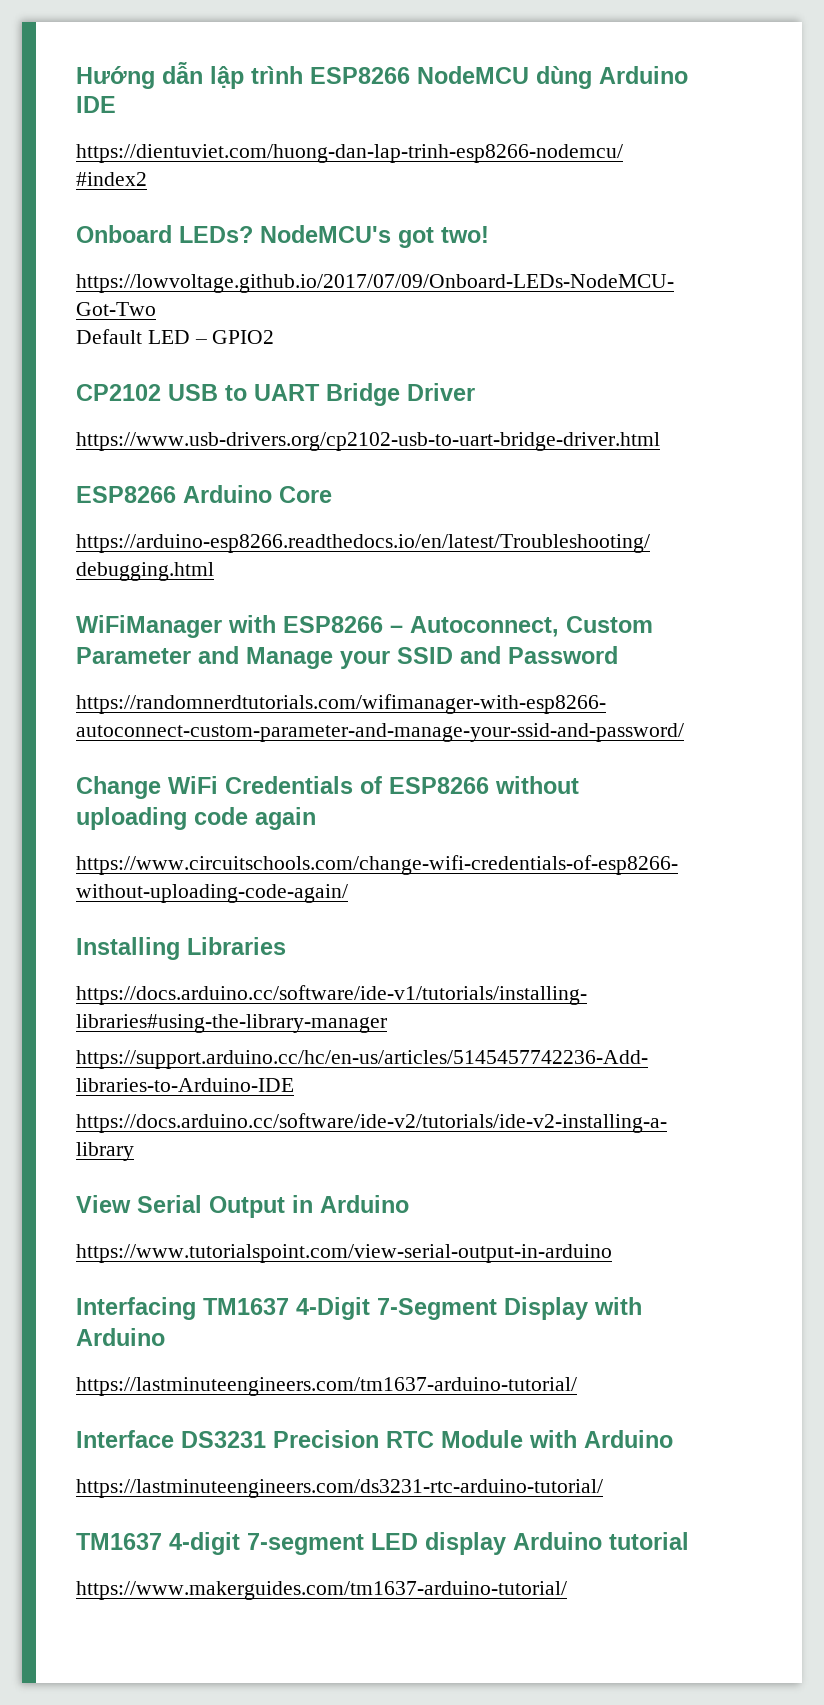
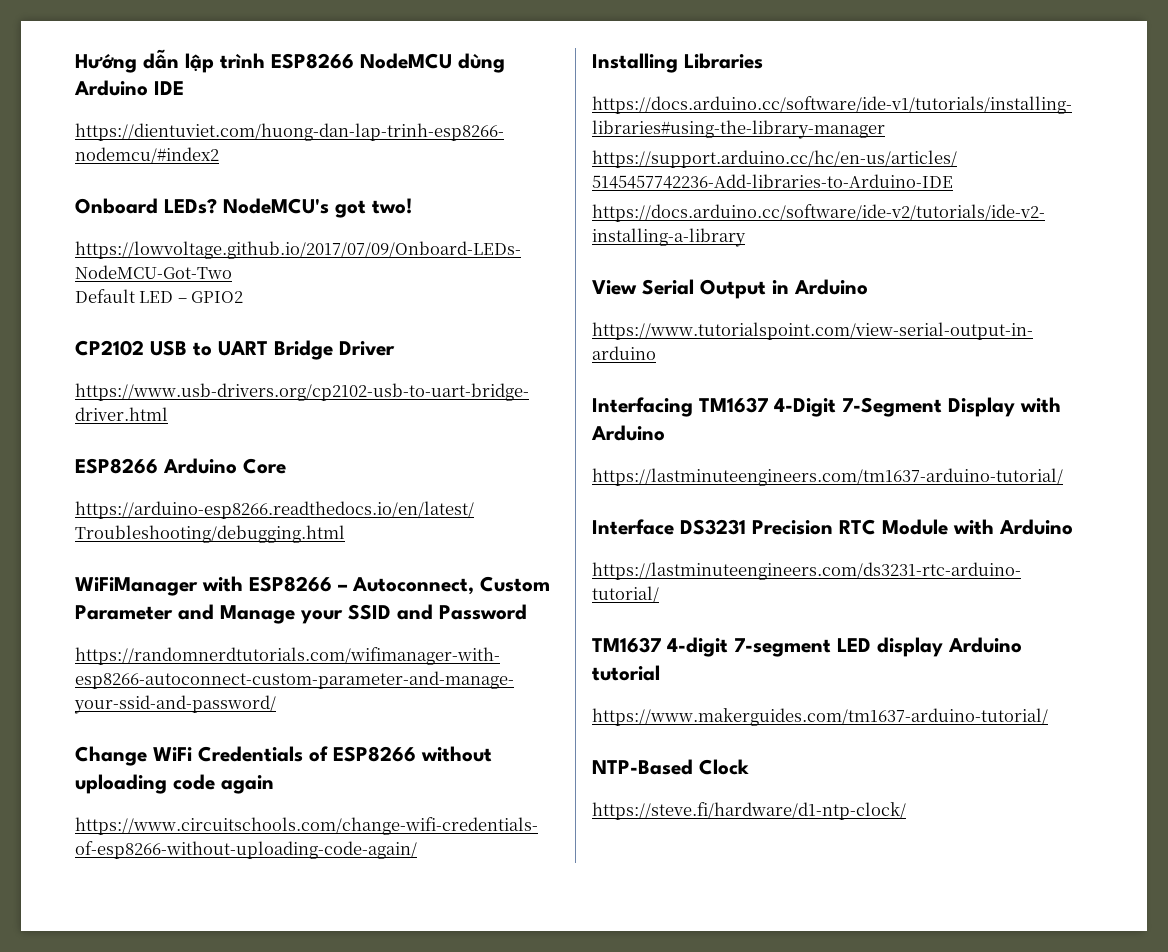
+ NTP-Based Clock
+ https://steve.fi/hardware/d1-ntp-clock/

